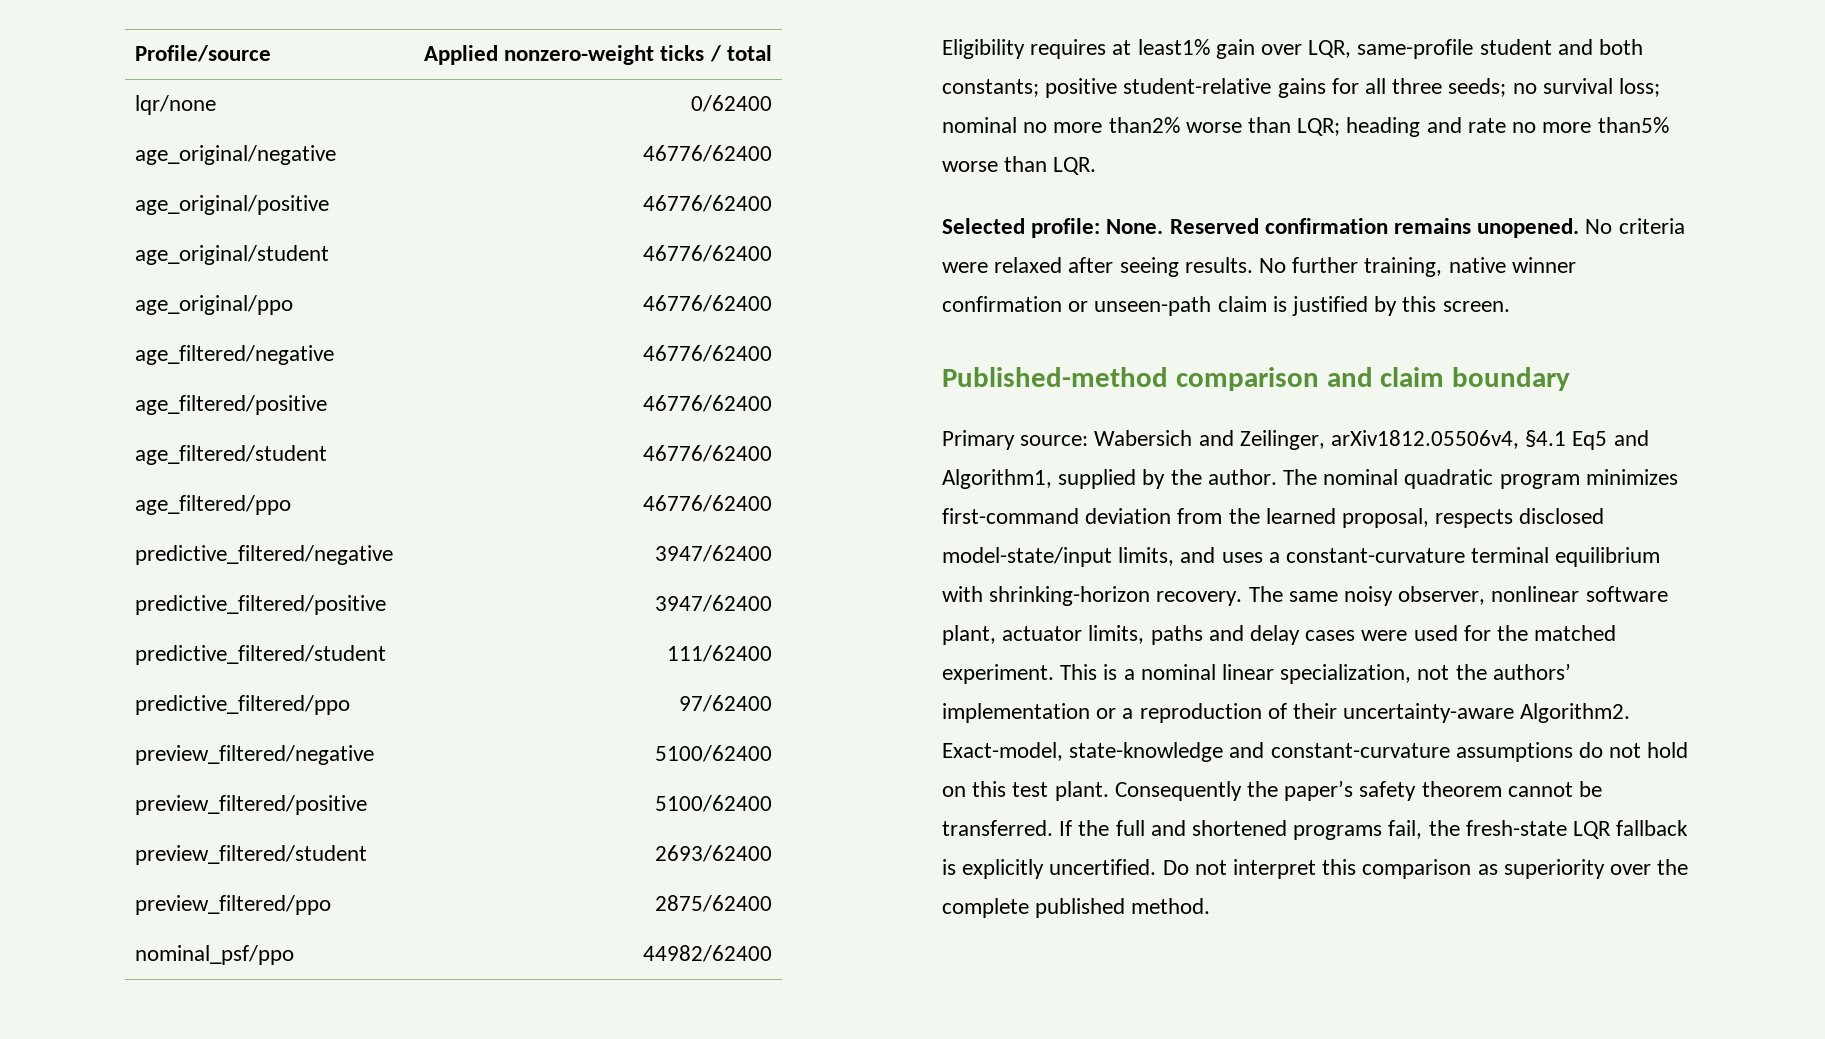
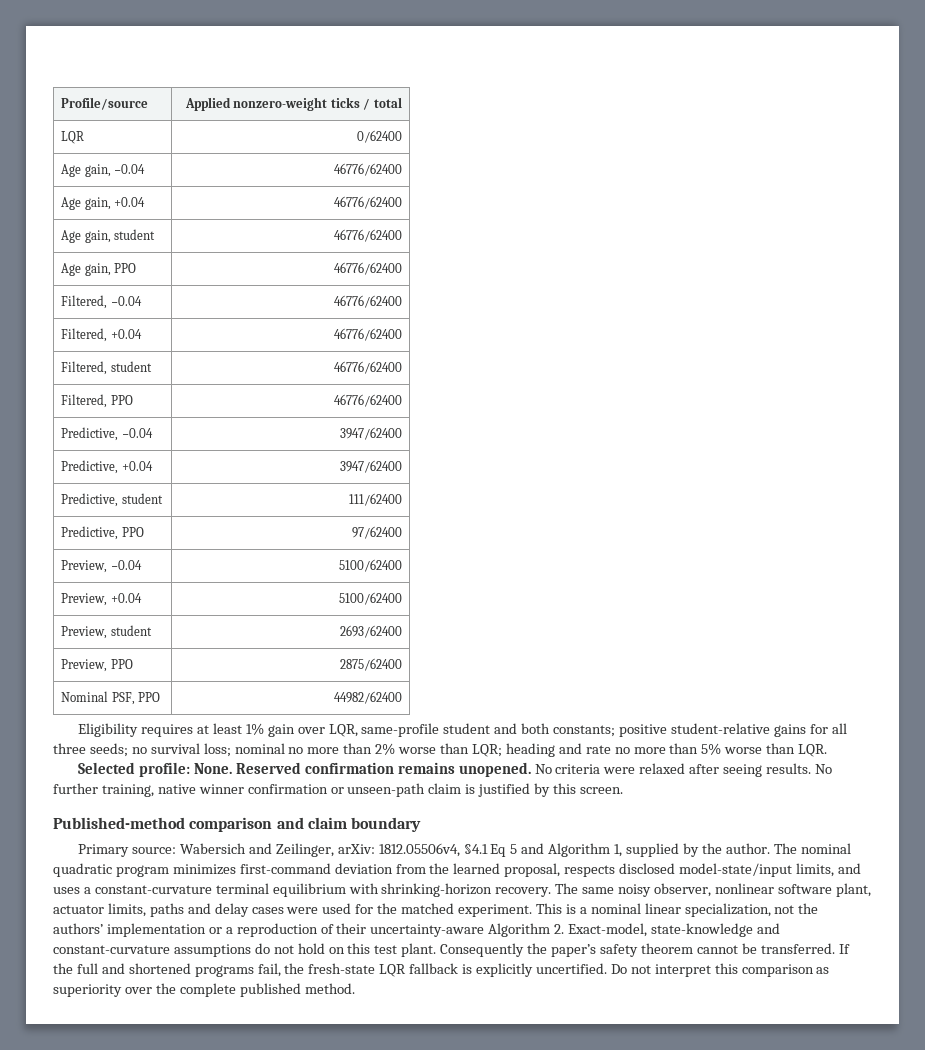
- lqr/none | 0/62400
+ LQR | 0/62400
- age_original/negative | 46776/62400
- age_original/positive | 46776/62400
- age_original/student | 46776/62400
- age_original/ppo | 46776/62400
- age_filtered/negative | 46776/62400
- age_filtered/positive | 46776/62400
- age_filtered/student | 46776/62400
- age_filtered/ppo | 46776/62400
- predictive_filtered/negative | 3947/62400
- predictive_filtered/positive | 3947/62400
- predictive_filtered/student | 111/62400
+ Age gain, −0.04 | 46776/62400
+ Age gain, +0.04 | 46776/62400
+ Age gain, student | 46776/62400
+ Age gain, PPO | 46776/62400
+ Filtered, −0.04 | 46776/62400
+ Filtered, +0.04 | 46776/62400
+ Filtered, student | 46776/62400
+ Filtered, PPO | 46776/62400
+ Predictive, −0.04 | 3947/62400
+ Predictive, +0.04 | 3947/62400
+ Predictive, student | 111/62400
- predictive_filtered/ppo | 97/62400
+ Predictive, PPO | 97/62400
- preview_filtered/negative | 5100/62400
- preview_filtered/positive | 5100/62400
- preview_filtered/student | 2693/62400
+ Preview, −0.04 | 5100/62400
+ Preview, +0.04 | 5100/62400
+ Preview, student | 2693/62400
- preview_filtered/ppo | 2875/62400
+ Preview, PPO | 2875/62400
- nominal_psf/ppo | 44982/62400
+ Nominal PSF, PPO | 44982/62400
- Eligibility requires at least1% gain over LQR, same-profile student and both constants; positive student-relative gains for all three seeds; no survival loss; nominal no more than2% worse than LQR; heading and rate no more than5% worse than LQR.
+ Eligibility requires at least 1% gain over LQR, same-profile student and both constants; positive student-relative gains for all three seeds; no survival loss; nominal no more than 2% worse than LQR; heading and rate no more than 5% worse than LQR.
- Primary source: Wabersich and Zeilinger, arXiv1812.05506v4, §4.1 Eq5 and Algorithm1, supplied by the author.
+ Primary source: Wabersich and Zeilinger, arXiv: 1812.05506v4, §4.1 Eq 5 and Algorithm 1, supplied by the author.
- This is a nominal linear specialization, not the authors’ implementation or a reproduction of their uncertainty-aware Algorithm2. Exact-model, state-knowledge and constant-curvature assumptions do not hold on this test plant.
+ This is a nominal linear specialization, not the authors’ implementation or a reproduction of their uncertainty-aware Algorithm 2. Exact-model, state-knowledge and constant-curvature assumptions do not hold on this test plant.

